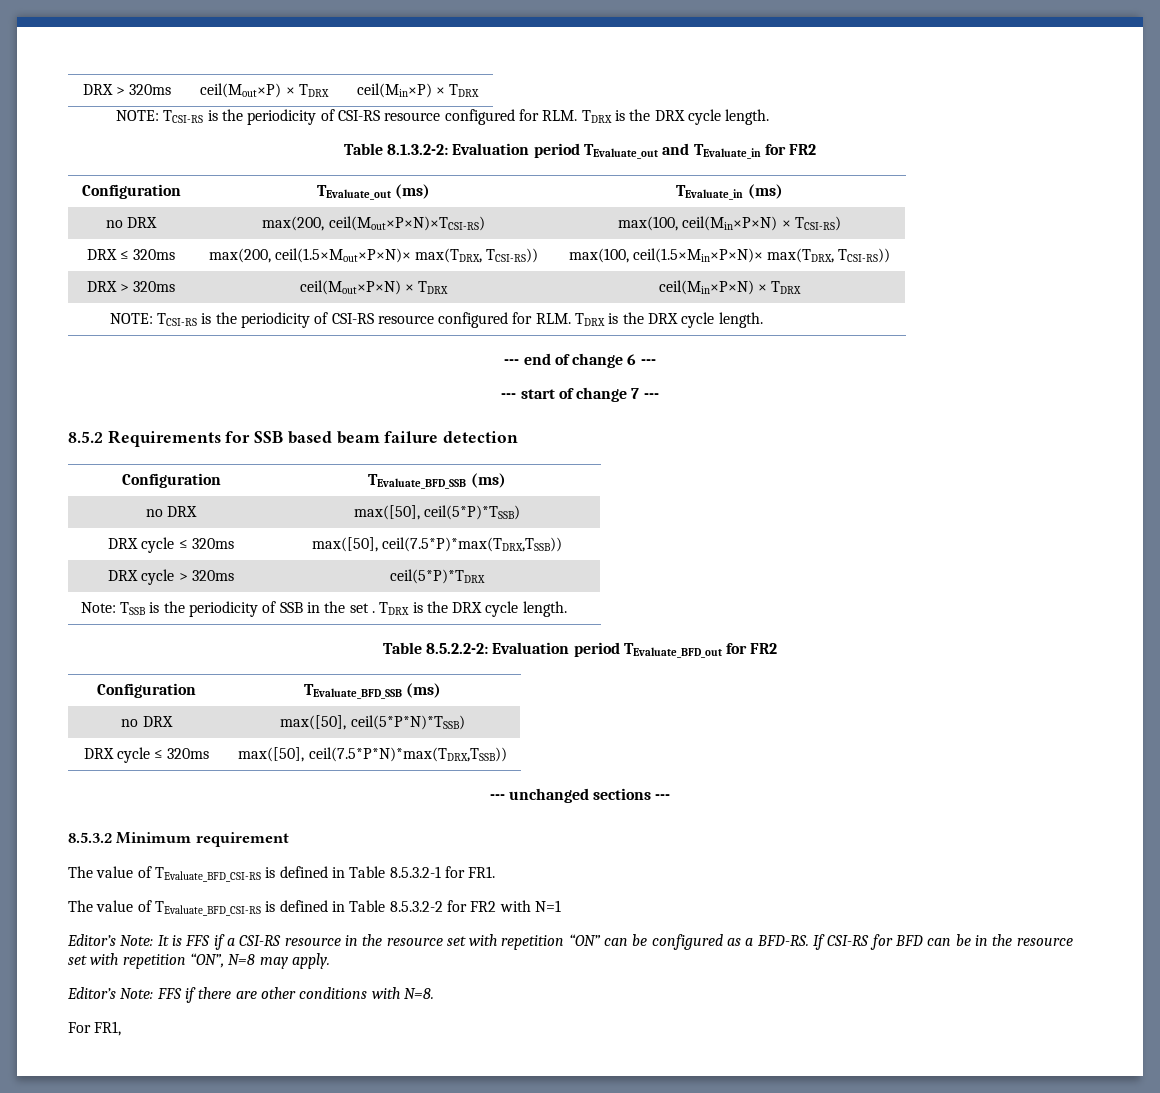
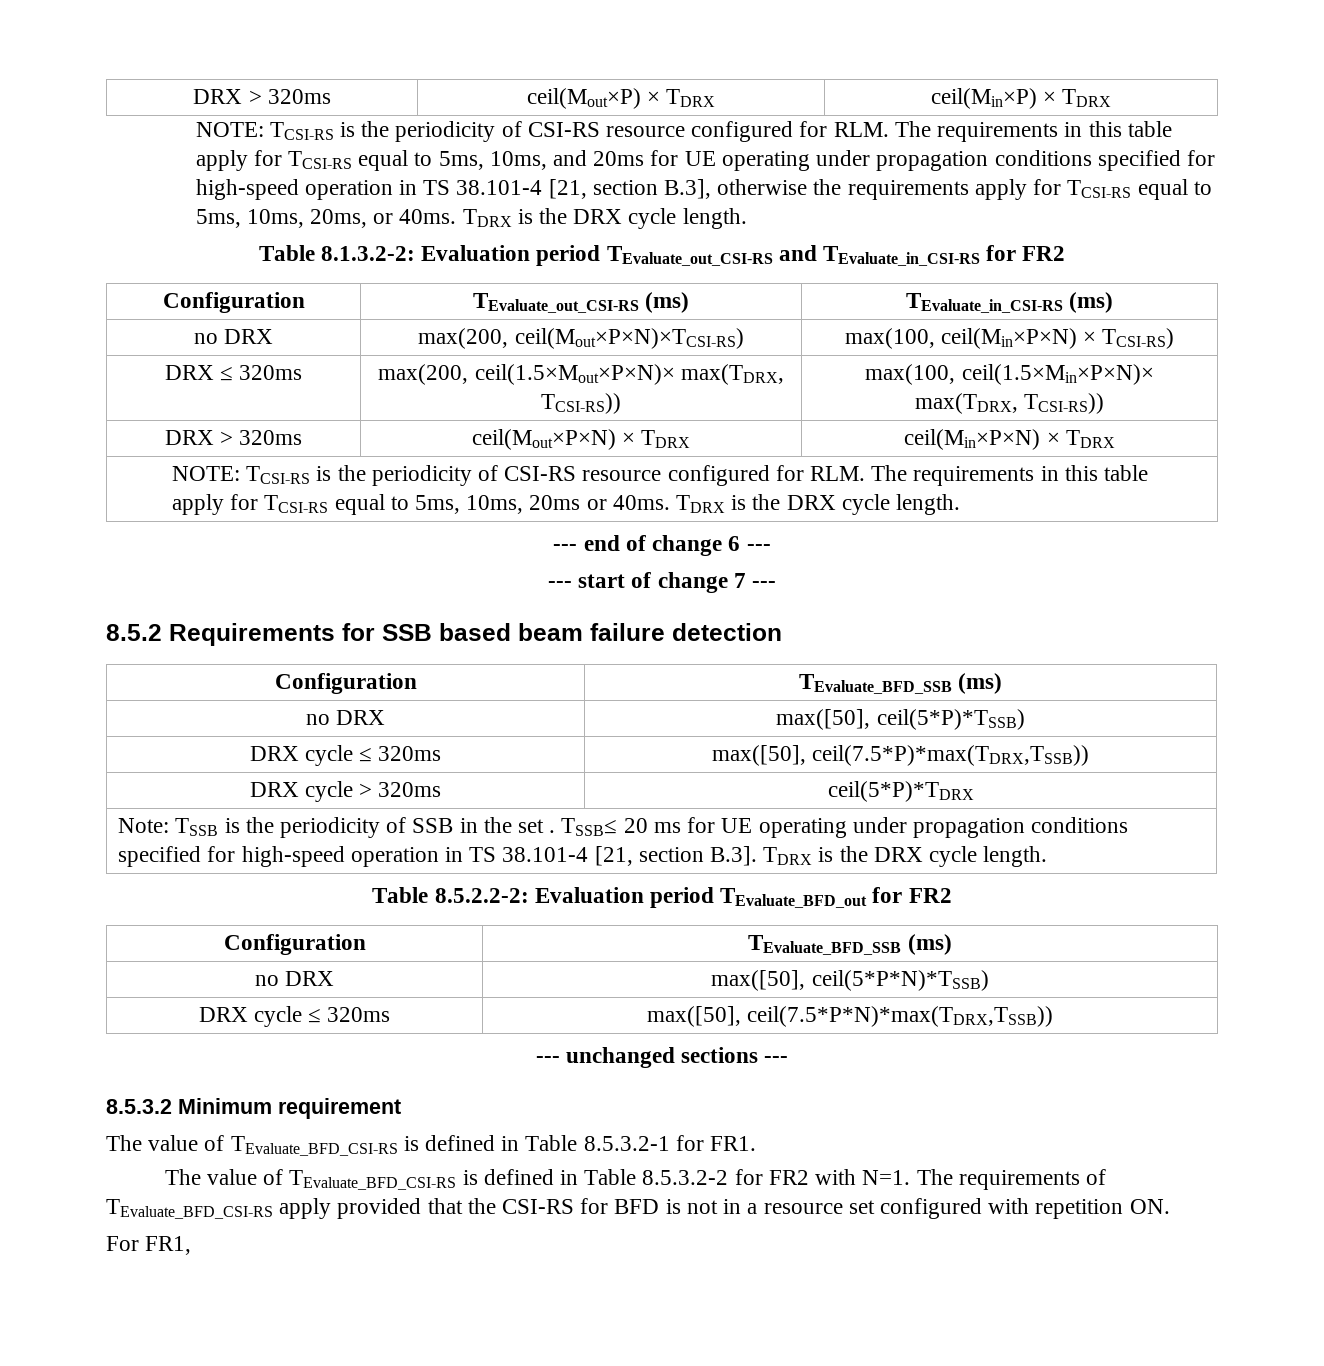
  DRX > 320ms | ceil(Mout×P) × TDRX | ceil(Min×P) × TDRX
- NOTE: TCSI-RS is the periodicity of CSI-RS resource configured for RLM. TDRX is the DRX cycle length.
+ NOTE: TCSI-RS is the periodicity of CSI-RS resource configured for RLM. The requirements in this table apply for TCSI-RS equal to 5ms, 10ms, and 20ms for UE operating under propagation conditions specified for high-speed operation in TS 38.101-4 [21, section B.3], otherwise the requirements apply for TCSI-RS equal to 5ms, 10ms, 20ms, or 40ms. TDRX is the DRX cycle length.
- Table 8.1.3.2-2: Evaluation period TEvaluate_out and TEvaluate_in for FR2
- Configuration | TEvaluate_out (ms) | TEvaluate_in (ms)
+ Table 8.1.3.2-2: Evaluation period TEvaluate_out_CSI-RS and TEvaluate_in_CSI-RS for FR2
+ Configuration | TEvaluate_out_CSI-RS (ms) | TEvaluate_in_CSI-RS (ms)
  DRX > 320ms | ceil(Mout×P×N) × TDRX | ceil(Min×P×N) × TDRX
- NOTE: TCSI-RS is the periodicity of CSI-RS resource configured for RLM. TDRX is the DRX cycle length.
+ NOTE: TCSI-RS is the periodicity of CSI-RS resource configured for RLM. The requirements in this table apply for TCSI-RS equal to 5ms, 10ms, 20ms or 40ms. TDRX is the DRX cycle length.
- Note: TSSB is the periodicity of SSB in the set . TDRX is the DRX cycle length.
+ Note: TSSB is the periodicity of SSB in the set . TSSB≤ 20 ms for UE operating under propagation conditions specified for high-speed operation in TS 38.101-4 [21, section B.3]. TDRX is the DRX cycle length.
- The value of TEvaluate_BFD_CSI-RS is defined in Table 8.5.3.2-2 for FR2 with N=1
- Editor’s Note: It is FFS if a CSI-RS resource in the resource set with repetition “ON” can be configured as a BFD-RS. If CSI-RS for BFD can be in the resource set with repetition “ON”, N=8 may apply.
- Editor’s Note: FFS if there are other conditions with N=8.
+ The value of TEvaluate_BFD_CSI-RS is defined in Table 8.5.3.2-2 for FR2 with N=1. The requirements of TEvaluate_BFD_CSI-RS apply provided that the CSI-RS for BFD is not in a resource set configured with repetition ON.

